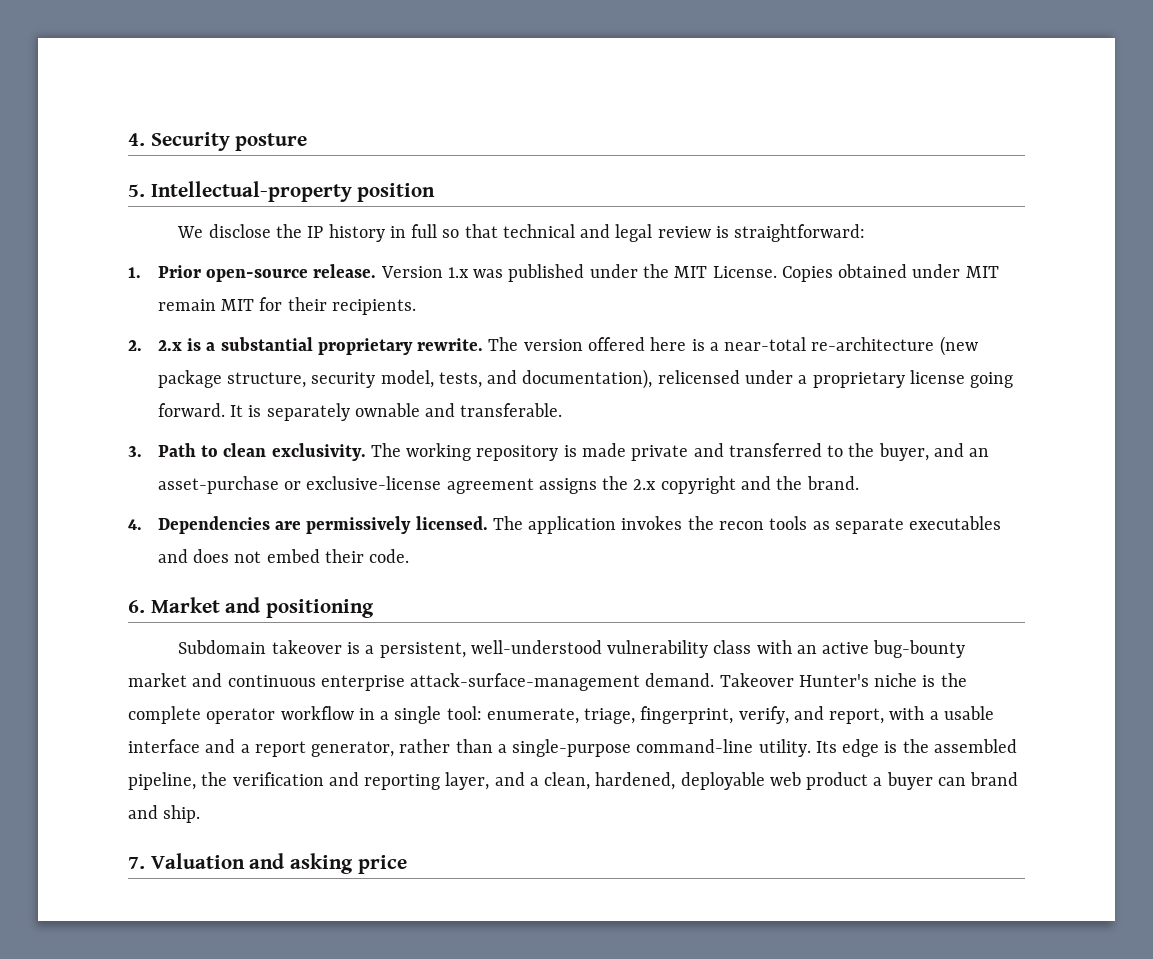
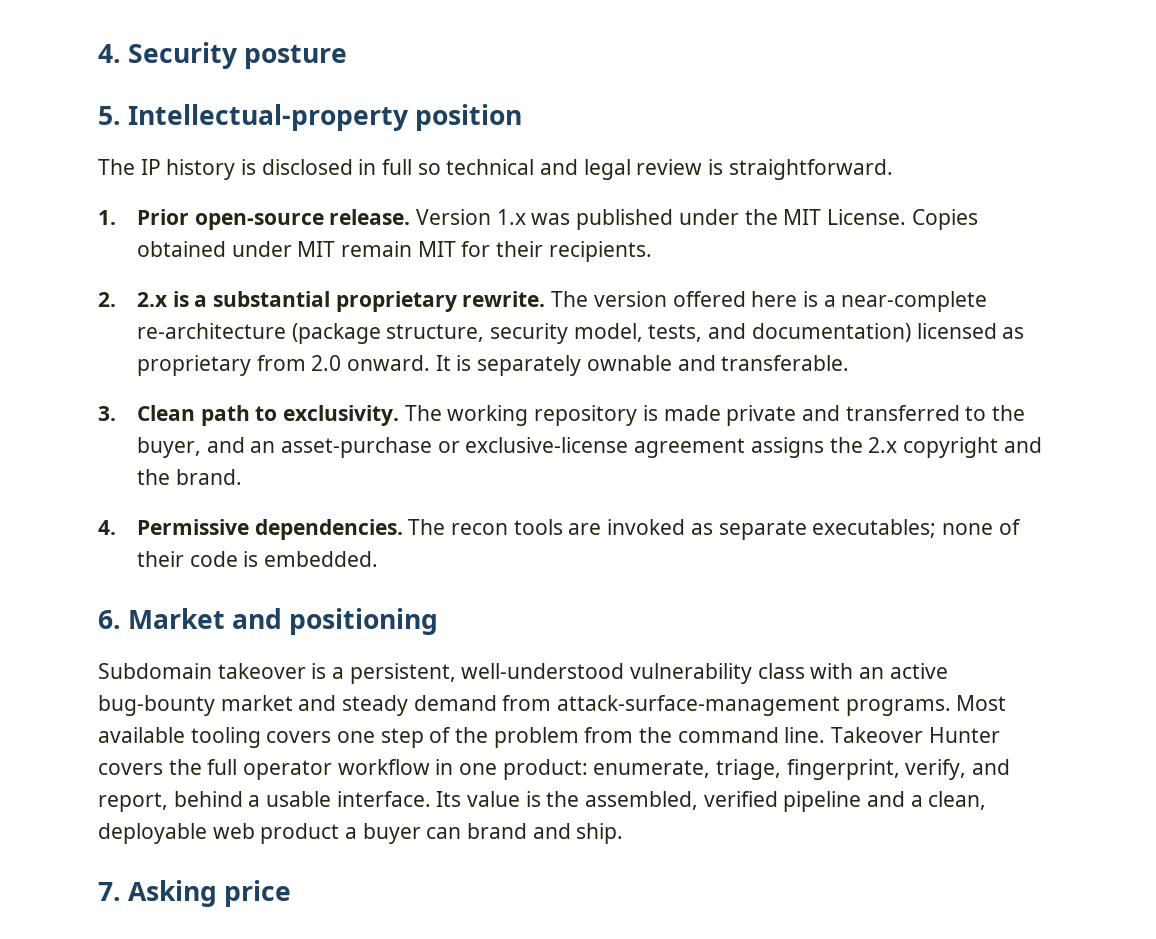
- We disclose the IP history in full so that technical and legal review is straightforward:
+ The IP history is disclosed in full so technical and legal review is straightforward.
- The version offered here is a near-total re-architecture (new package structure, security model, tests, and documentation), relicensed under a proprietary license going forward.
+ The version offered here is a near-complete re-architecture (package structure, security model, tests, and documentation) licensed as proprietary from 2.0 onward.
- 3. Path to clean exclusivity.
+ 3. Clean path to exclusivity.
- 4. Dependencies are permissively licensed. The application invokes the recon tools as separate executables and does not embed their code.
+ 4. Permissive dependencies. The recon tools are invoked as separate executables; none of their code is embedded.
- Subdomain takeover is a persistent, well-understood vulnerability class with an active bug-bounty market and continuous enterprise attack-surface-management demand. Takeover Hunter's niche is the complete operator workflow in a single tool: enumerate, triage, fingerprint, verify, and report, with a usable interface and a report generator, rather than a single-purpose command-line utility. Its edge is the assembled pipeline, the verification and reporting layer, and a clean, hardened, deployable web product a buyer can brand and ship.
+ Subdomain takeover is a persistent, well-understood vulnerability class with an active bug-bounty market and steady demand from attack-surface-management programs. Most available tooling covers one step of the problem from the command line. Takeover Hunter covers the full operator workflow in one product: enumerate, triage, fingerprint, verify, and report, behind a usable interface. Its value is the assembled, verified pipeline and a clean, deployable web product a buyer can brand and ship.
- 7. Valuation and asking price
+ 7. Asking price

